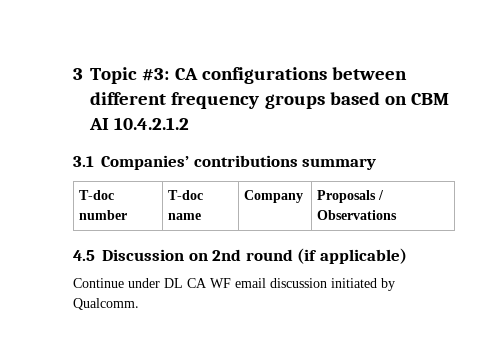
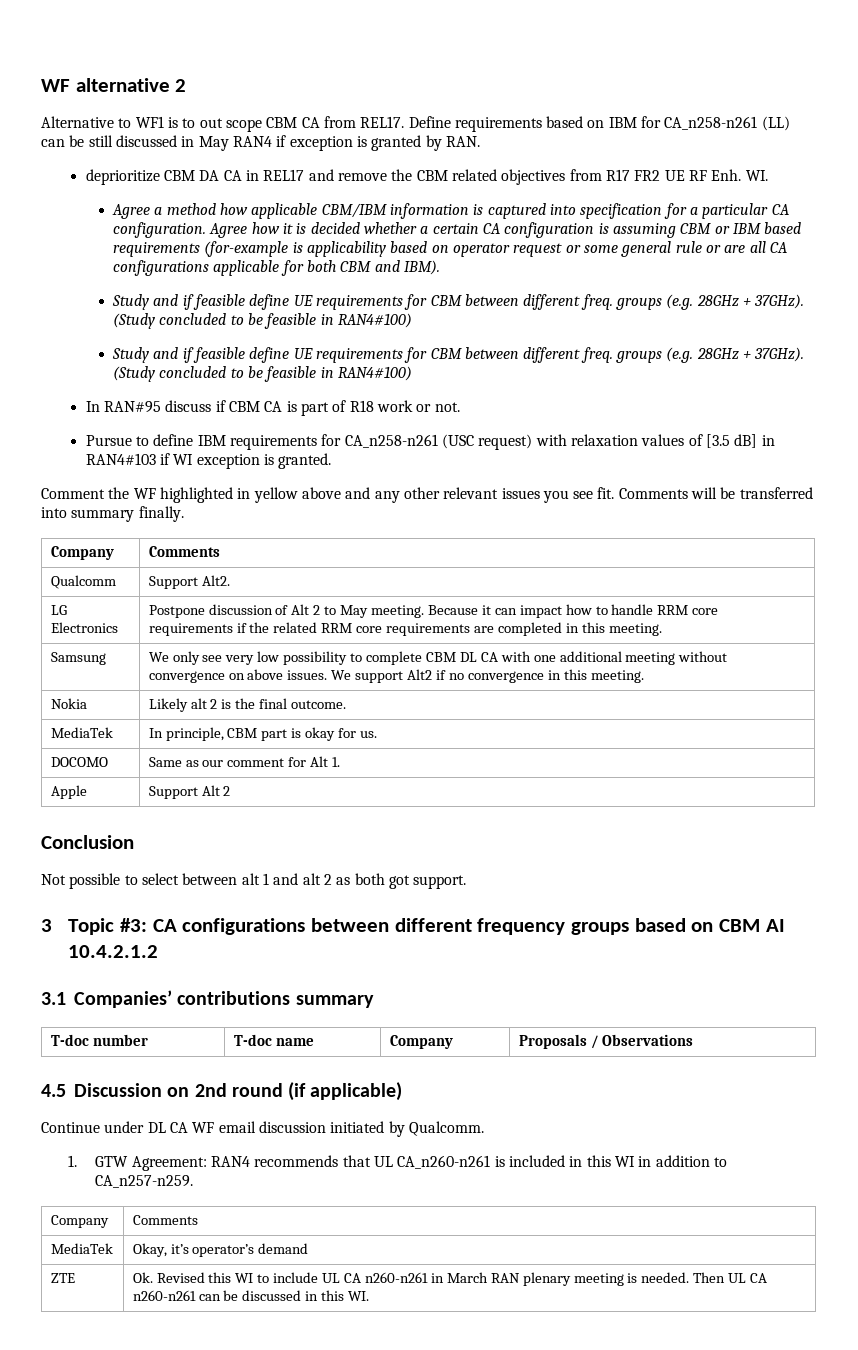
+ WF alternative 2
+ Alternative to WF1 is to out scope CBM CA from REL17. Define requirements based on IBM for CA_n258-n261 (LL) can be still discussed in May RAN4 if exception is granted by RAN.
+ deprioritize CBM DA CA in REL17 and remove the CBM related objectives from R17 FR2 UE RF Enh. WI.
+ Agree a method how applicable CBM/IBM information is captured into specification for a particular CA configuration. Agree how it is decided whether a certain CA configuration is assuming CBM or IBM based requirements (for-example is applicability based on operator request or some general rule or are all CA configurations applicable for both CBM and IBM).
+ Study and if feasible define UE requirements for CBM between different freq. groups (e.g. 28GHz + 37GHz). (Study concluded to be feasible in RAN4#100)
+ Study and if feasible define UE requirements for CBM between different freq. groups (e.g. 28GHz + 37GHz). (Study concluded to be feasible in RAN4#100)
+ In RAN#95 discuss if CBM CA is part of R18 work or not.
+ Pursue to define IBM requirements for CA_n258-n261 (USC request) with relaxation values of [3.5 dB] in RAN4#103 if WI exception is granted.
+ Comment the WF highlighted in yellow above and any other relevant issues you see fit. Comments will be transferred into summary finally.
+ Company | Comments
+ Qualcomm | Support Alt2.
+ LG Electronics | Postpone discussion of Alt 2 to May meeting. Because it can impact how to handle RRM core requirements if the related RRM core requirements are completed in this meeting.
+ Samsung | We only see very low possibility to complete CBM DL CA with one additional meeting without convergence on above issues. We support Alt2 if no convergence in this meeting.
+ Nokia | Likely alt 2 is the final outcome.
+ MediaTek | In principle, CBM part is okay for us.
+ DOCOMO | Same as our comment for Alt 1.
+ Apple | Support Alt 2
+ Conclusion
+ Not possible to select between alt 1 and alt 2 as both got support.
+ 1. GTW Agreement: RAN4 recommends that UL CA_n260-n261 is included in this WI in addition to CA_n257-n259.
+ Company | Comments
+ MediaTek | Okay, it’s operator’s demand
+ ZTE | Ok. Revised this WI to include UL CA n260-n261 in March RAN plenary meeting is needed. Then UL CA n260-n261 can be discussed in this WI.

